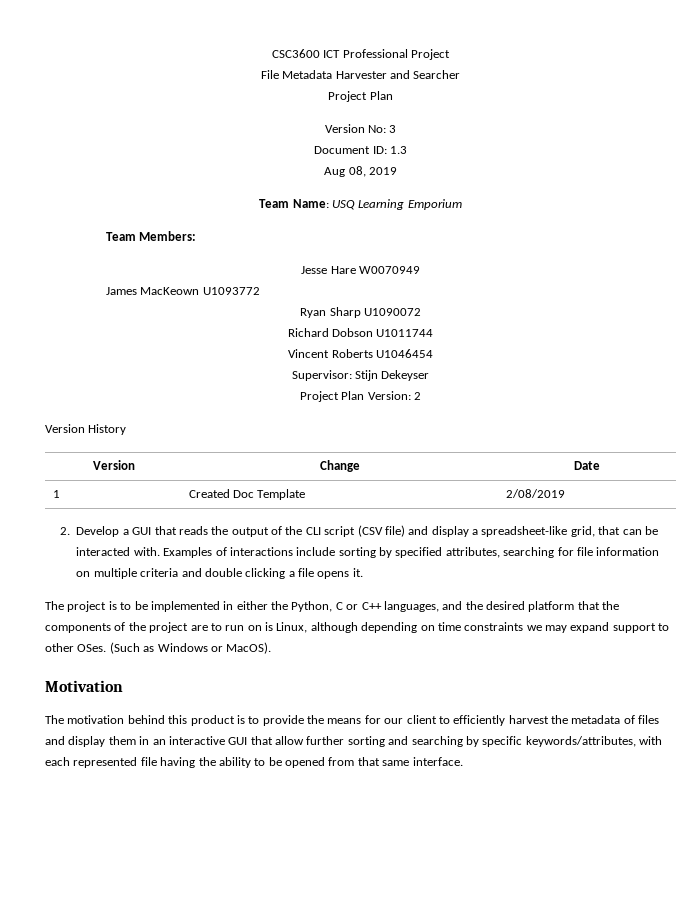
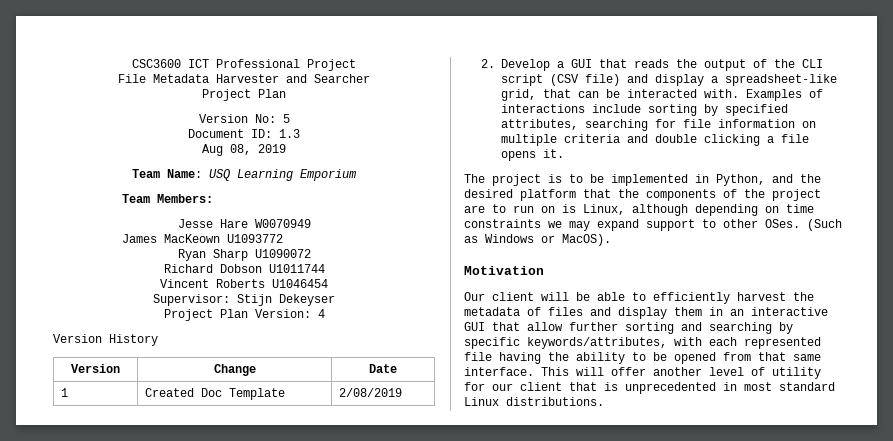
- Version No: 3
+ Version No: 5
- Project Plan Version: 2
+ Project Plan Version: 4
- The project is to be implemented in either the Python, C or C++ languages, and the desired platform that the components of the project are to run on is Linux, although depending on time constraints we may expand support to other OSes.
+ The project is to be implemented in Python, and the desired platform that the components of the project are to run on is Linux, although depending on time constraints we may expand support to other OSes.
- The motivation behind this product is to provide the means for our client to efficiently harvest the metadata of files and display them in an interactive GUI that allow further sorting and searching by specific keywords/attributes, with each represented file having the ability to be opened from that same interface.
+ Our client will be able to efficiently harvest the metadata of files and display them in an interactive GUI that allow further sorting and searching by specific keywords/attributes, with each represented file having the ability to be opened from that same interface.
+ This will offer another level of utility for our client that is unprecedented in most standard Linux distributions.

